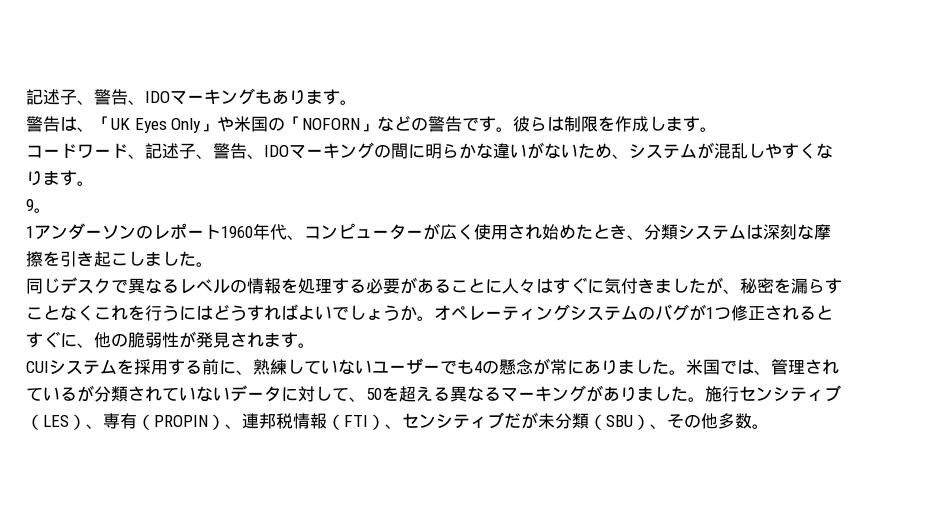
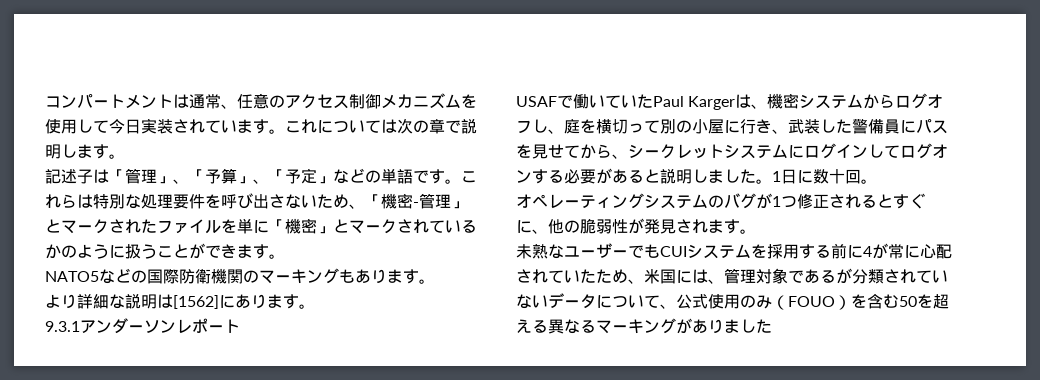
- 記述子、警告、IDOマーキングもあります。
+ コンパートメントは通常、任意のアクセス制御メカニズムを使用して今日実装されています。これについては次の章で説明します。
+ 記述子は「管理」、「予算」、「予定」などの単語です。これらは特別な処理要件を呼び出さないため、「機密-管理」とマークされたファイルを単に「機密」とマークされているかのように扱うことができます。
+ NATO5などの国際防衛機関のマーキングもあります。
- 警告は、「UK Eyes Only」や米国の「NOFORN」などの警告です。彼らは制限を作成します。
- コードワード、記述子、警告、IDOマーキングの間に明らかな違いがないため、システムが混乱しやすくなります。
- 9。
- 1アンダーソンのレポート1960年代、コンピューターが広く使用され始めたとき、分類システムは深刻な摩擦を引き起こしました。
- 同じデスクで異なるレベルの情報を処理する必要があることに人々はすぐに気付きましたが、秘密を漏らすことなくこれを行うにはどうすればよいでしょうか。オペレーティングシステムのバグが1つ修正されるとすぐに、他の脆弱性が発見されます。
+ より詳細な説明は[1562]にあります。
+ 9.3.1アンダーソンレポート
+ USAFで働いていたPaul Kargerは、機密システムからログオフし、庭を横切って別の小屋に行き、武装した警備員にパスを見せてから、シークレットシステムにログインしてログオンする必要があると説明しました。1日に数十回。
+ オペレーティングシステムのバグが1つ修正されるとすぐに、他の脆弱性が発見されます。
- CUIシステムを採用する前に、熟練していないユーザーでも4の懸念が常にありました。米国では、管理されているが分類されていないデータに対して、50を超える異なるマーキングがありました。施行センシティブ（LES）、専有（PROPIN）、連邦税情報（FTI）、センシティブだが未分類（SBU）、その他多数。
+ 未熟なユーザーでもCUIシステムを採用する前に4が常に心配されていたため、米国には、管理対象であるが分類されていないデータについて、公式使用のみ（FOUO）を含む50を超える異なるマーキングがありました

